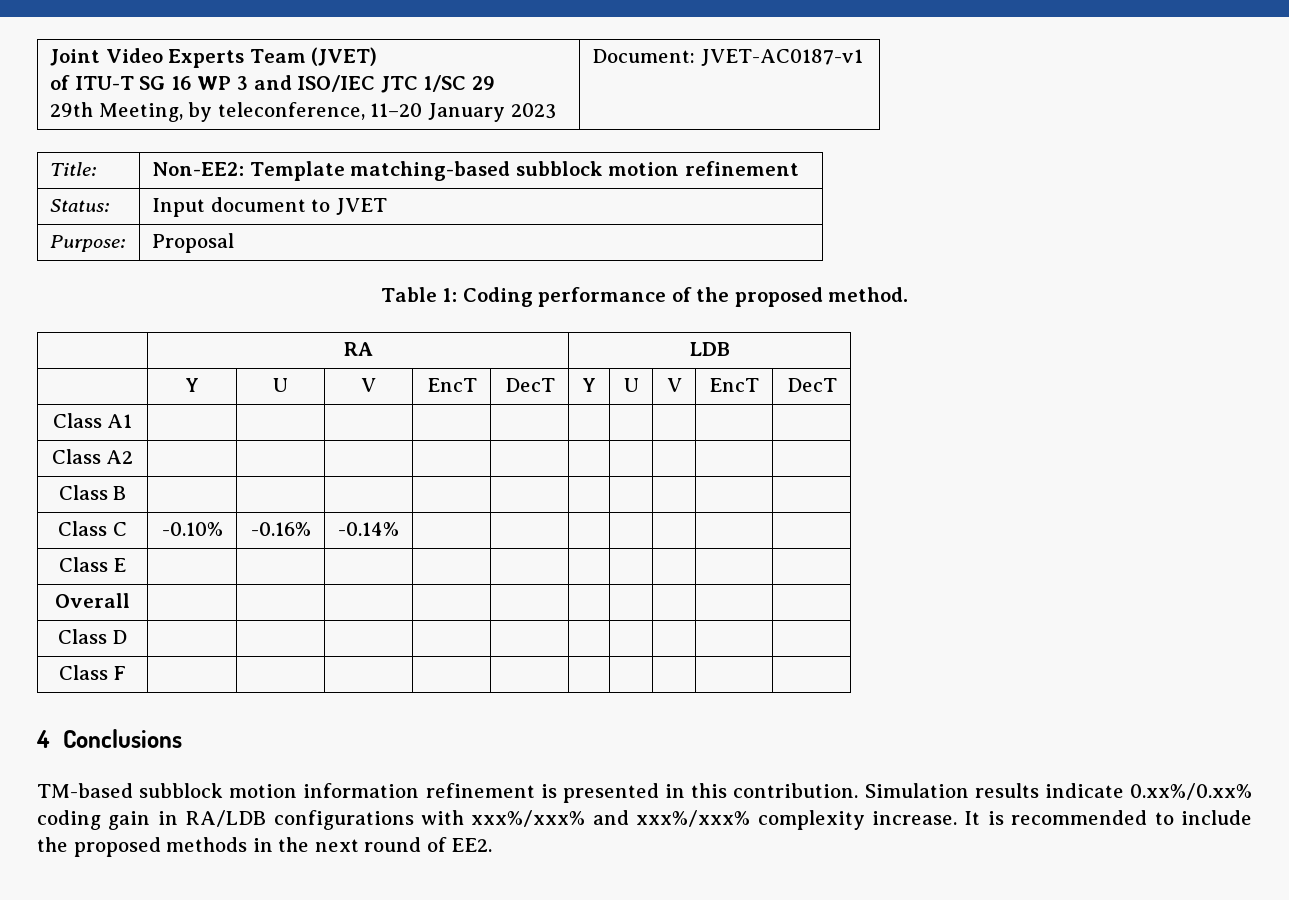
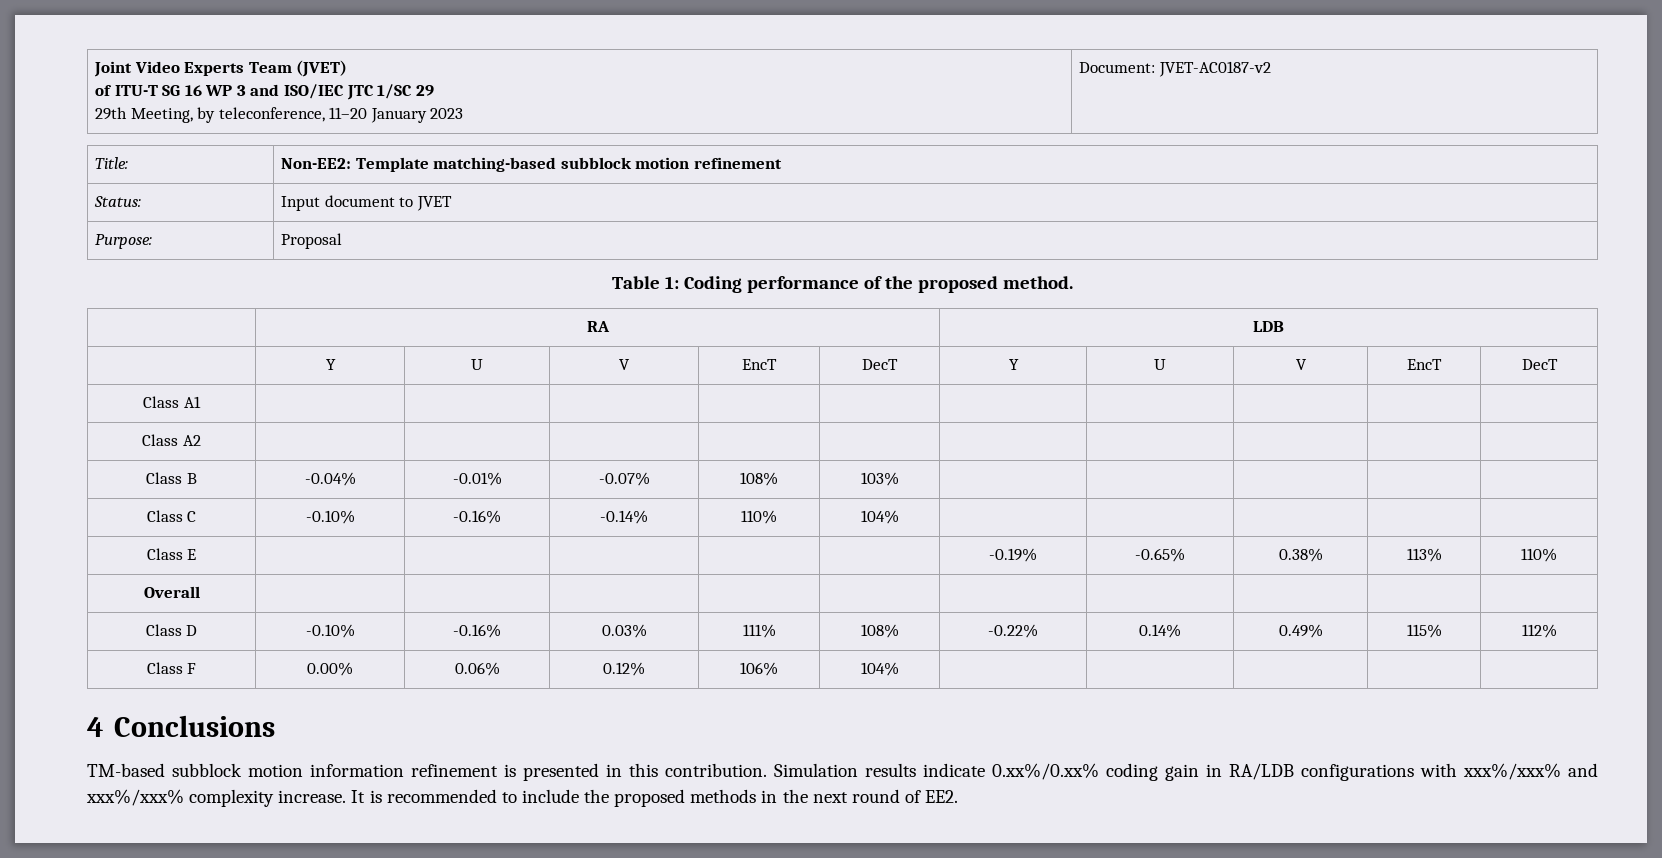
  Joint Video Experts Team (JVET)
  of ITU-T SG 16 WP 3 and ISO/IEC JTC 1/SC 29
- 29th Meeting, by teleconference, 11–20 January 2023 | Document: JVET-AC0187-v1
+ 29th Meeting, by teleconference, 11–20 January 2023 | Document: JVET-AC0187-v2
- Class B | | | | | | | | | |
+ Class B | -0.04% | -0.01% | -0.07% | 108% | 103% | | | | |
- Class C | -0.10% | -0.16% | -0.14% | | | | | | |
+ Class C | -0.10% | -0.16% | -0.14% | 110% | 104% | | | | |
- Class E | | | | | | | | | |
+ Class E | | | | | | -0.19% | -0.65% | 0.38% | 113% | 110%
  Overall | | | | | | | | | |
- Class D | | | | | | | | | |
- Class F | | | | | | | | | |
+ Class D | -0.10% | -0.16% | 0.03% | 111% | 108% | -0.22% | 0.14% | 0.49% | 115% | 112%
+ Class F | 0.00% | 0.06% | 0.12% | 106% | 104% | | | | |

